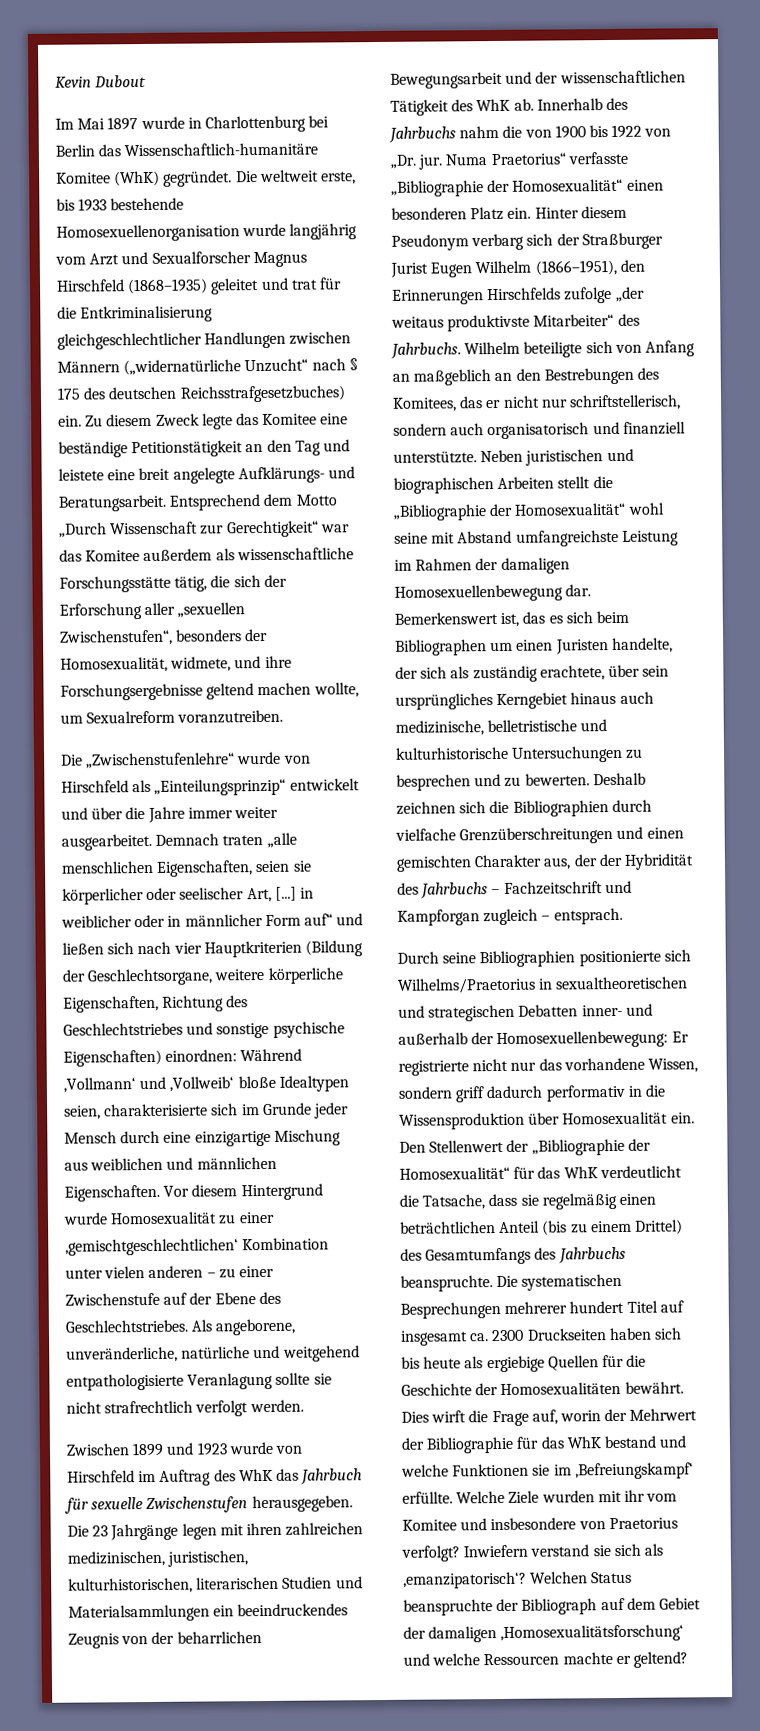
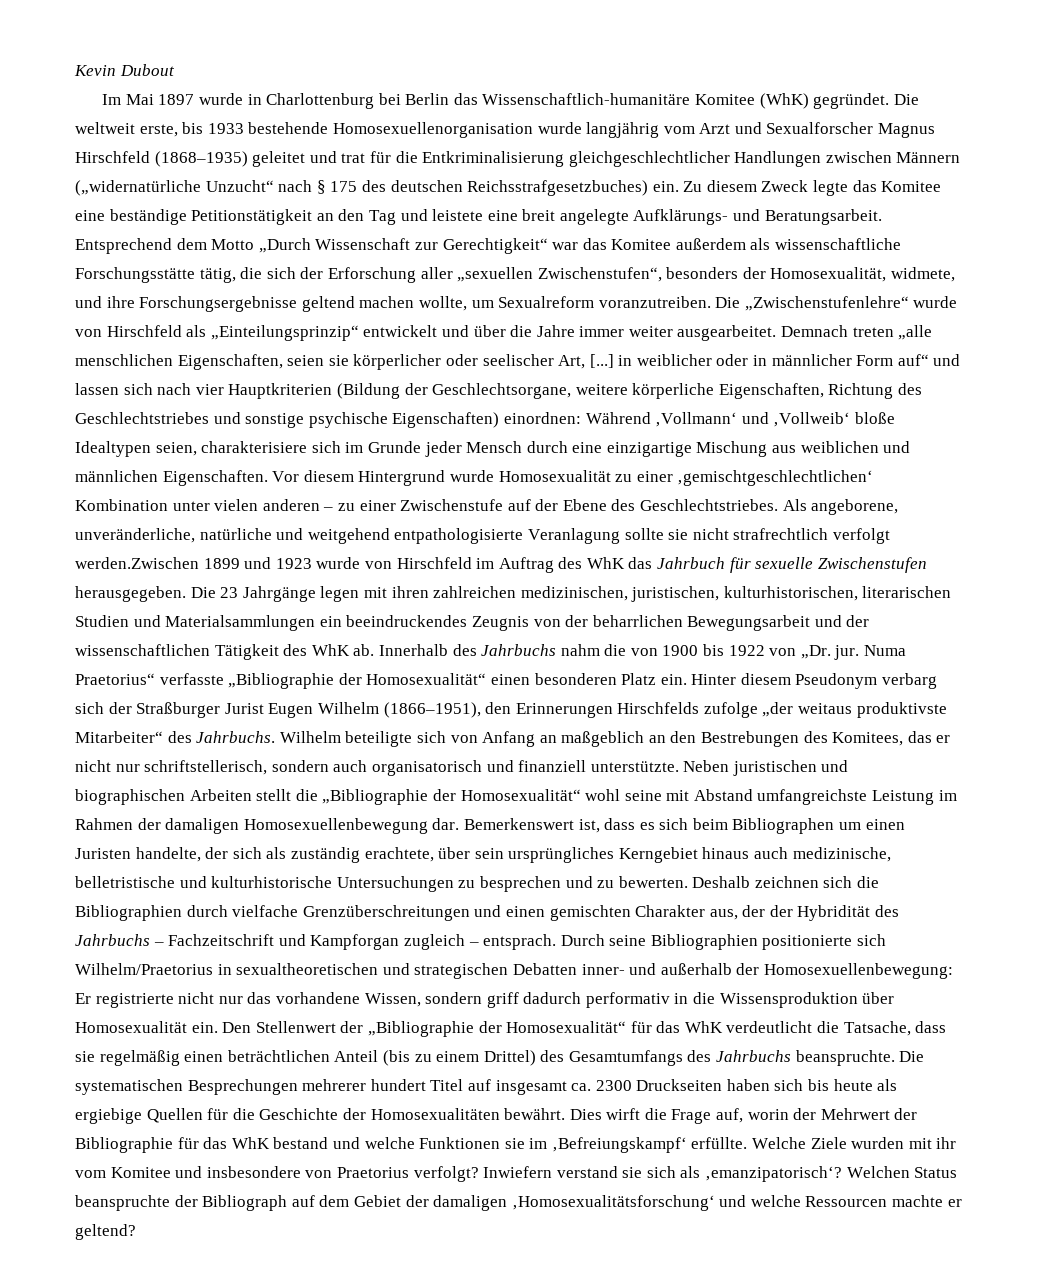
- Entsprechend dem Motto „Durch Wissenschaft zur Gerechtigkeit“ war das Komitee außerdem als wissenschaftliche Forschungsstätte tätig, die sich der Erforschung aller „sexuellen Zwischenstufen“, besonders der Homosexualität, widmete, und ihre Forschungsergebnisse geltend machen wollte, um Sexualreform voranzutreiben.
- Die „Zwischenstufenlehre“ wurde von Hirschfeld als „Einteilungsprinzip“ entwickelt und über die Jahre immer weiter ausgearbeitet.
+ Entsprechend dem Motto „Durch Wissenschaft zur Gerechtigkeit“ war das Komitee außerdem als wissenschaftliche Forschungsstätte tätig, die sich der Erforschung aller „sexuellen Zwischenstufen“, besonders der Homosexualität, widmete, und ihre Forschungsergebnisse geltend machen wollte, um Sexualreform voranzutreiben. Die „Zwischenstufenlehre“ wurde von Hirschfeld als „Einteilungsprinzip“ entwickelt und über die Jahre immer weiter ausgearbeitet.
- Demnach traten „alle menschlichen Eigenschaften, seien sie körperlicher oder seelischer Art, [...] in weiblicher oder in männlicher Form auf“ und ließen sich nach vier Hauptkriterien (Bildung der Geschlechtsorgane, weitere körperliche Eigenschaften, Richtung des Geschlechtstriebes und sonstige psychische Eigenschaften) einordnen: Während ‚Vollmann‘ und ‚Vollweib‘ bloße Idealtypen seien, charakterisierte sich im Grunde jeder Mensch durch eine einzigartige Mischung aus weiblichen und männlichen Eigenschaften.
+ Demnach treten „alle menschlichen Eigenschaften, seien sie körperlicher oder seelischer Art, [...] in weiblicher oder in männlicher Form auf“ und lassen sich nach vier Hauptkriterien (Bildung der Geschlechtsorgane, weitere körperliche Eigenschaften, Richtung des Geschlechtstriebes und sonstige psychische Eigenschaften) einordnen: Während ‚Vollmann‘ und ‚Vollweib‘ bloße Idealtypen seien, charakterisiere sich im Grunde jeder Mensch durch eine einzigartige Mischung aus weiblichen und männlichen Eigenschaften.
- Als angeborene, unveränderliche, natürliche und weitgehend entpathologisierte Veranlagung sollte sie nicht strafrechtlich verfolgt werden.
- Zwischen 1899 und 1923 wurde von Hirschfeld im Auftrag des WhK das Jahrbuch für sexuelle Zwischenstufen herausgegeben.
+ Als angeborene, unveränderliche, natürliche und weitgehend entpathologisierte Veranlagung sollte sie nicht strafrechtlich verfolgt werden.Zwischen 1899 und 1923 wurde von Hirschfeld im Auftrag des WhK das Jahrbuch für sexuelle Zwischenstufen herausgegeben.
- Bemerkenswert ist, das es sich beim Bibliographen um einen Juristen handelte, der sich als zuständig erachtete, über sein ursprüngliches Kerngebiet hinaus auch medizinische, belletristische und kulturhistorische Untersuchungen zu besprechen und zu bewerten.
+ Bemerkenswert ist, dass es sich beim Bibliographen um einen Juristen handelte, der sich als zuständig erachtete, über sein ursprüngliches Kerngebiet hinaus auch medizinische, belletristische und kulturhistorische Untersuchungen zu besprechen und zu bewerten.
- Deshalb zeichnen sich die Bibliographien durch vielfache Grenzüberschreitungen und einen gemischten Charakter aus, der der Hybridität des Jahrbuchs – Fachzeitschrift und Kampforgan zugleich – entsprach.
- Durch seine Bibliographien positionierte sich Wilhelms/Praetorius in sexualtheoretischen und strategischen Debatten inner- und außerhalb der Homosexuellenbewegung: Er registrierte nicht nur das vorhandene Wissen, sondern griff dadurch performativ in die Wissensproduktion über Homosexualität ein.
+ Deshalb zeichnen sich die Bibliographien durch vielfache Grenzüberschreitungen und einen gemischten Charakter aus, der der Hybridität des Jahrbuchs – Fachzeitschrift und Kampforgan zugleich – entsprach. Durch seine Bibliographien positionierte sich Wilhelm/Praetorius in sexualtheoretischen und strategischen Debatten inner- und außerhalb der Homosexuellenbewegung: Er registrierte nicht nur das vorhandene Wissen, sondern griff dadurch performativ in die Wissensproduktion über Homosexualität ein.

